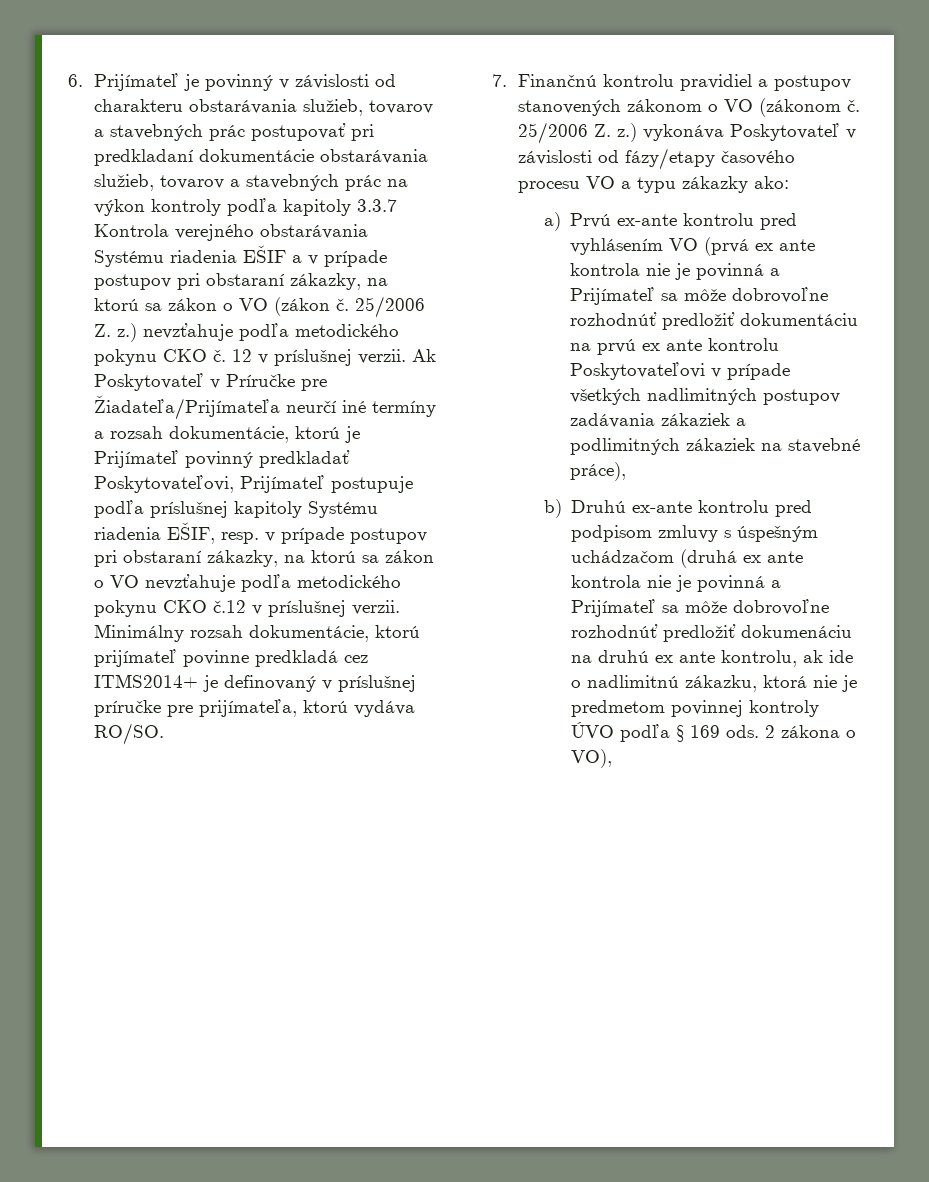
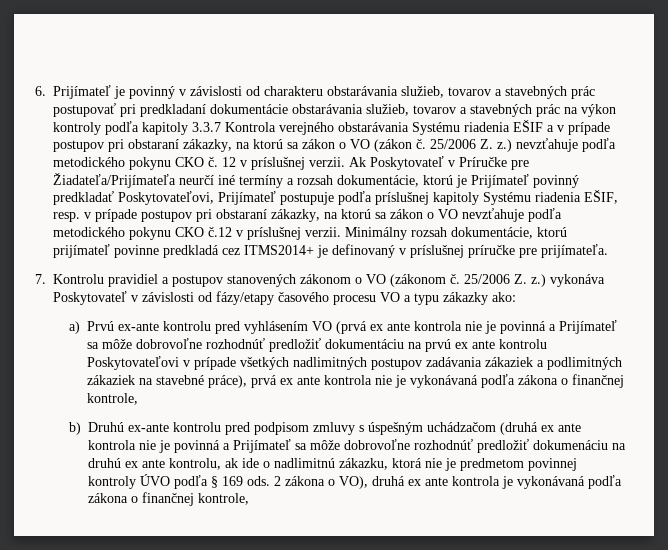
- Minimálny rozsah dokumentácie, ktorú prijímateľ povinne predkladá cez ITMS2014+ je definovaný v príslušnej príručke pre prijímateľa, ktorú vydáva RO/SO.
+ Minimálny rozsah dokumentácie, ktorú prijímateľ povinne predkladá cez ITMS2014+ je definovaný v príslušnej príručke pre prijímateľa.
- 7. Finančnú kontrolu pravidiel a postupov stanovených zákonom o VO (zákonom č.
+ 7. Kontrolu pravidiel a postupov stanovených zákonom o VO (zákonom č.
- a) Prvú ex-ante kontrolu pred vyhlásením VO (prvá ex ante kontrola nie je povinná a Prijímateľ sa môže dobrovoľne rozhodnúť predložiť dokumentáciu na prvú ex ante kontrolu Poskytovateľovi v prípade všetkých nadlimitných postupov zadávania zákaziek a podlimitných zákaziek na stavebné práce),
+ a) Prvú ex-ante kontrolu pred vyhlásením VO (prvá ex ante kontrola nie je povinná a Prijímateľ sa môže dobrovoľne rozhodnúť predložiť dokumentáciu na prvú ex ante kontrolu Poskytovateľovi v prípade všetkých nadlimitných postupov zadávania zákaziek a podlimitných zákaziek na stavebné práce), prvá ex ante kontrola nie je vykonávaná podľa zákona o finančnej kontrole,
- 2 zákona o VO),
+ 2 zákona o VO), druhá ex ante kontrola je vykonávaná podľa zákona o finančnej kontrole,

